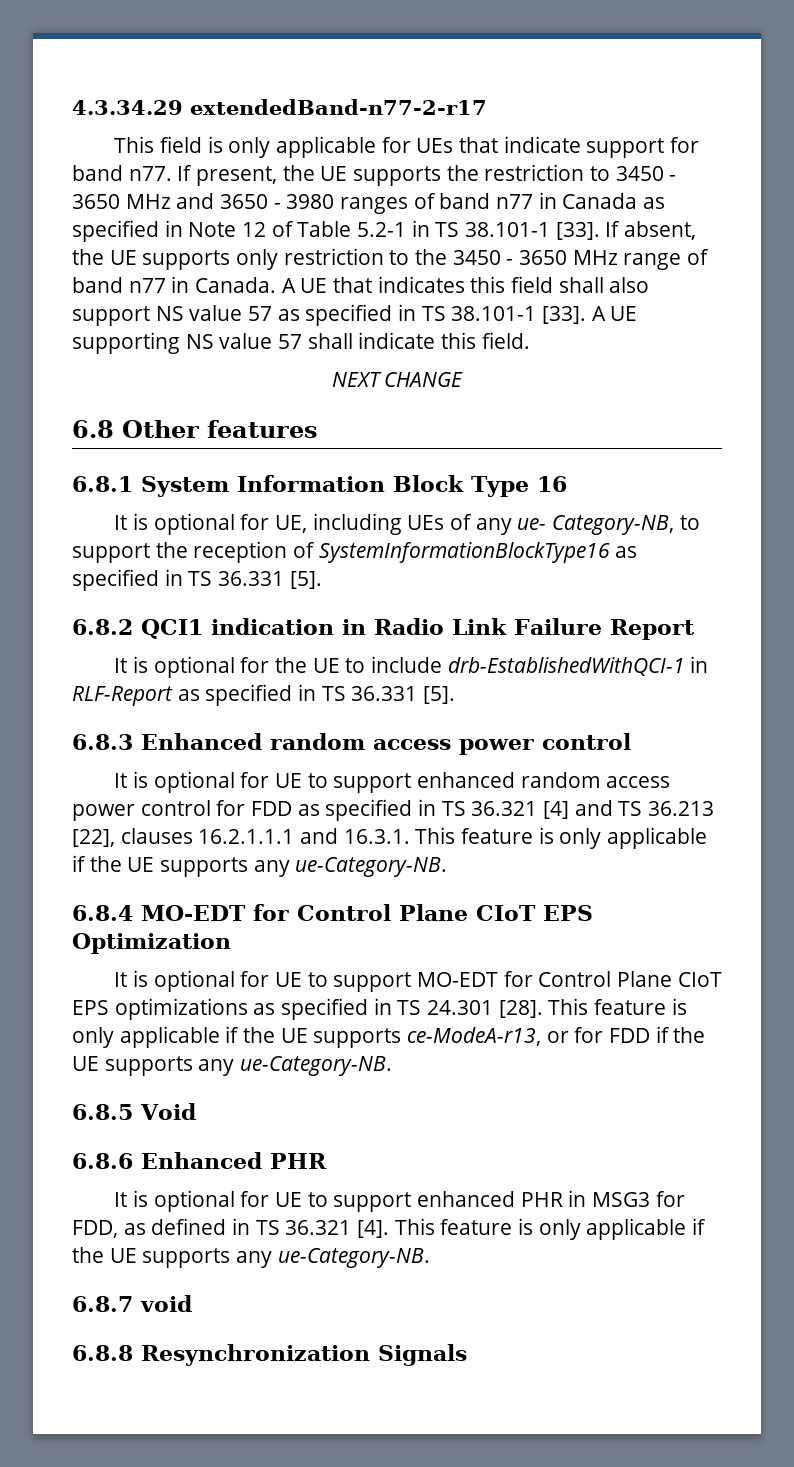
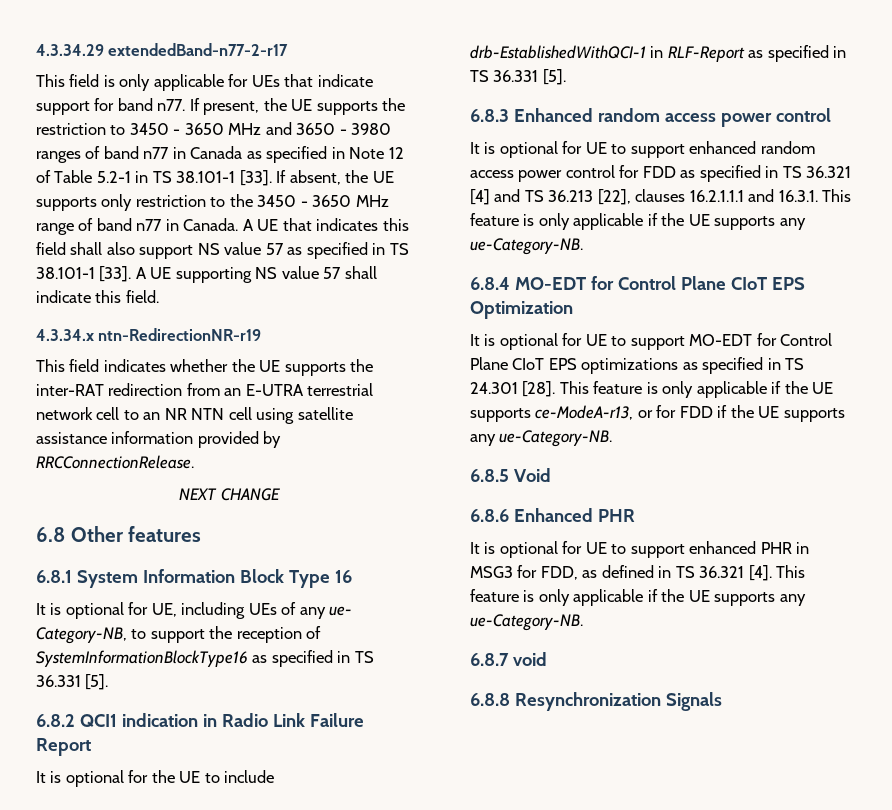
+ 4.3.34.x ntn-RedirectionNR-r19
+ This field indicates whether the UE supports the inter-RAT redirection from an E-UTRA terrestrial network cell to an NR NTN cell using satellite assistance information provided by RRCConnectionRelease.

